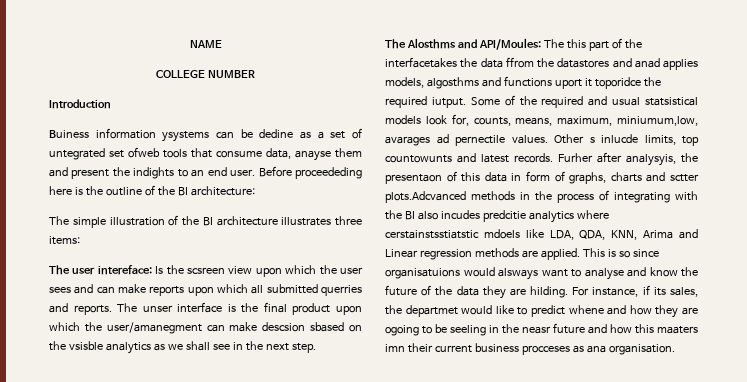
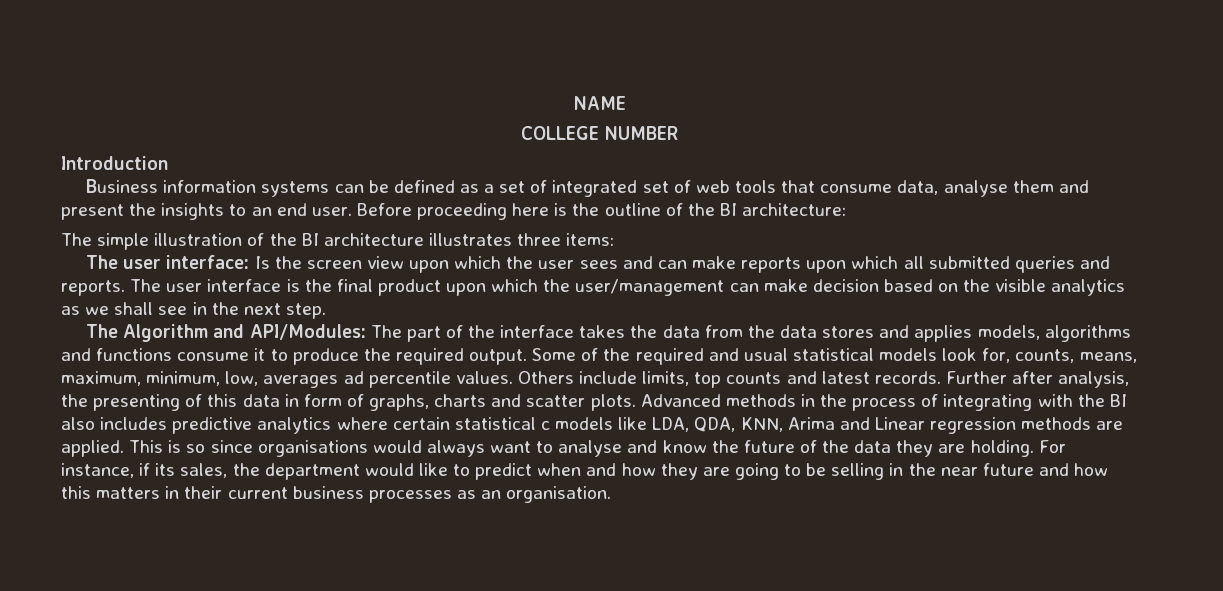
- Buiness information ysystems can be dedine as a set of untegrated set ofweb tools that consume data, anayse them and present the indights to an end user.
+ Business information systems can be defined as a set of integrated set of web tools that consume data, analyse them and present the insights to an end user.
- Before proceededing here is the outline of the BI architecture:
+ Before proceeding here is the outline of the BI architecture:
- The user intereface: Is the scsreen view upon which the user sees and can make reports upon which all submitted querries and reports.
+ The user interface: Is the screen view upon which the user sees and can make reports upon which all submitted queries and reports.
- The unser interface is the final product upon which the user/amanegment can make descsion sbased on the vsisble analytics as we shall see in the next step.
+ The user interface is the final product upon which the user/management can make decision based on the visible analytics as we shall see in the next step.
- The Alosthms and API/Moules: The this part of the interfacetakes the data ffrom the datastores and anad applies models, algosthms and functions uport it toporidce the required iutput.
+ The Algorithm and API/Modules: The part of the interface takes the data from the data stores and applies models, algorithms and functions consume it to produce the required output.
- Some of the required and usual statsistical models look for, counts, means, maximum, miniumum,low, avarages ad pernectile values. Other s inlucde limits, top countowunts and latest records.
+ Some of the required and usual statistical models look for, counts, means, maximum, minimum, low, averages ad percentile values. Others include limits, top counts and latest records.
- Furher after analysyis, the presentaon of this data in form of graphs, charts and sctter plots.Adcvanced methods in the process of integrating with the BI also incudes predcitie analytics where cerstainstsstiatstic mdoels like LDA, QDA, KNN, Arima and Linear regression methods are applied.
+ Further after analysis, the presenting of this data in form of graphs, charts and scatter plots. Advanced methods in the process of integrating with the BI also includes predictive analytics where certain statistical c models like LDA, QDA, KNN, Arima and Linear regression methods are applied.
- This is so since organisatuions would alsways want to analyse and know the future of the data they are hilding.
+ This is so since organisations would always want to analyse and know the future of the data they are holding.
- For instance, if its sales, the departmet would like to predict whene and how they are ogoing to be seeling in the neasr future and how this maaters imn their current business procceses as ana organisation.
+ For instance, if its sales, the department would like to predict when and how they are going to be selling in the near future and how this matters in their current business processes as an organisation.

